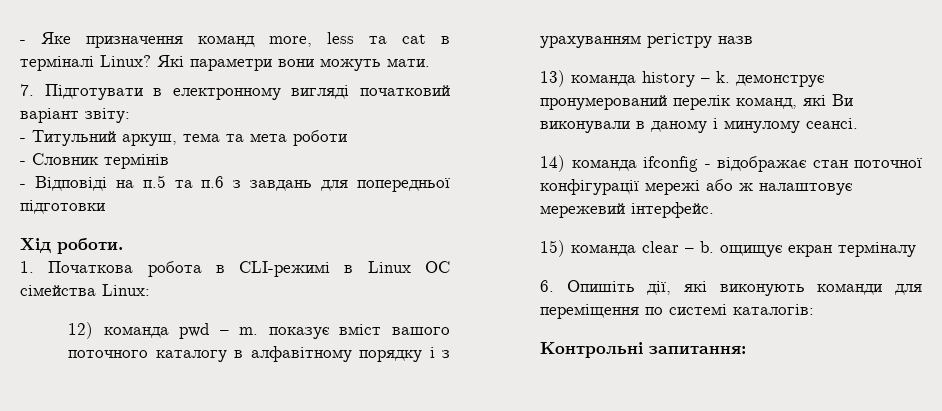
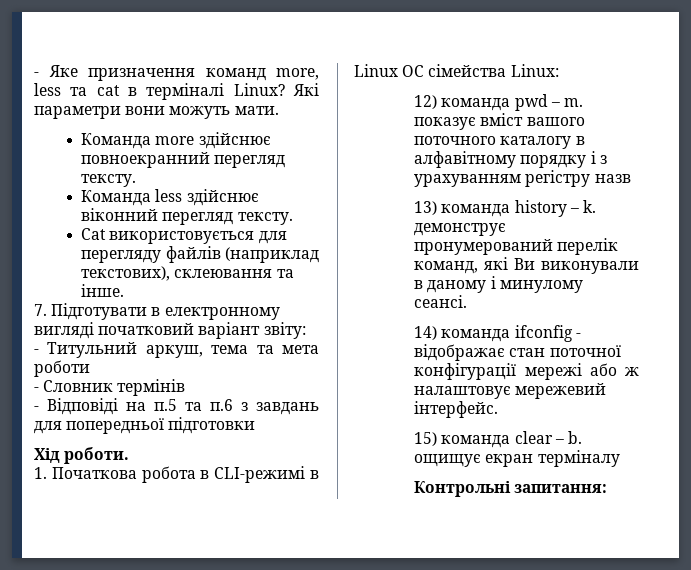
+ Команда more здійснює повноекранний перегляд тексту.
+ Команда less здійснює віконний перегляд тексту.
+ Cat використовується для перегляду файлів (наприклад текстових), склеювання та інше.
- 6. Опишіть дії, які виконують команди для переміщення по системі каталогів:

